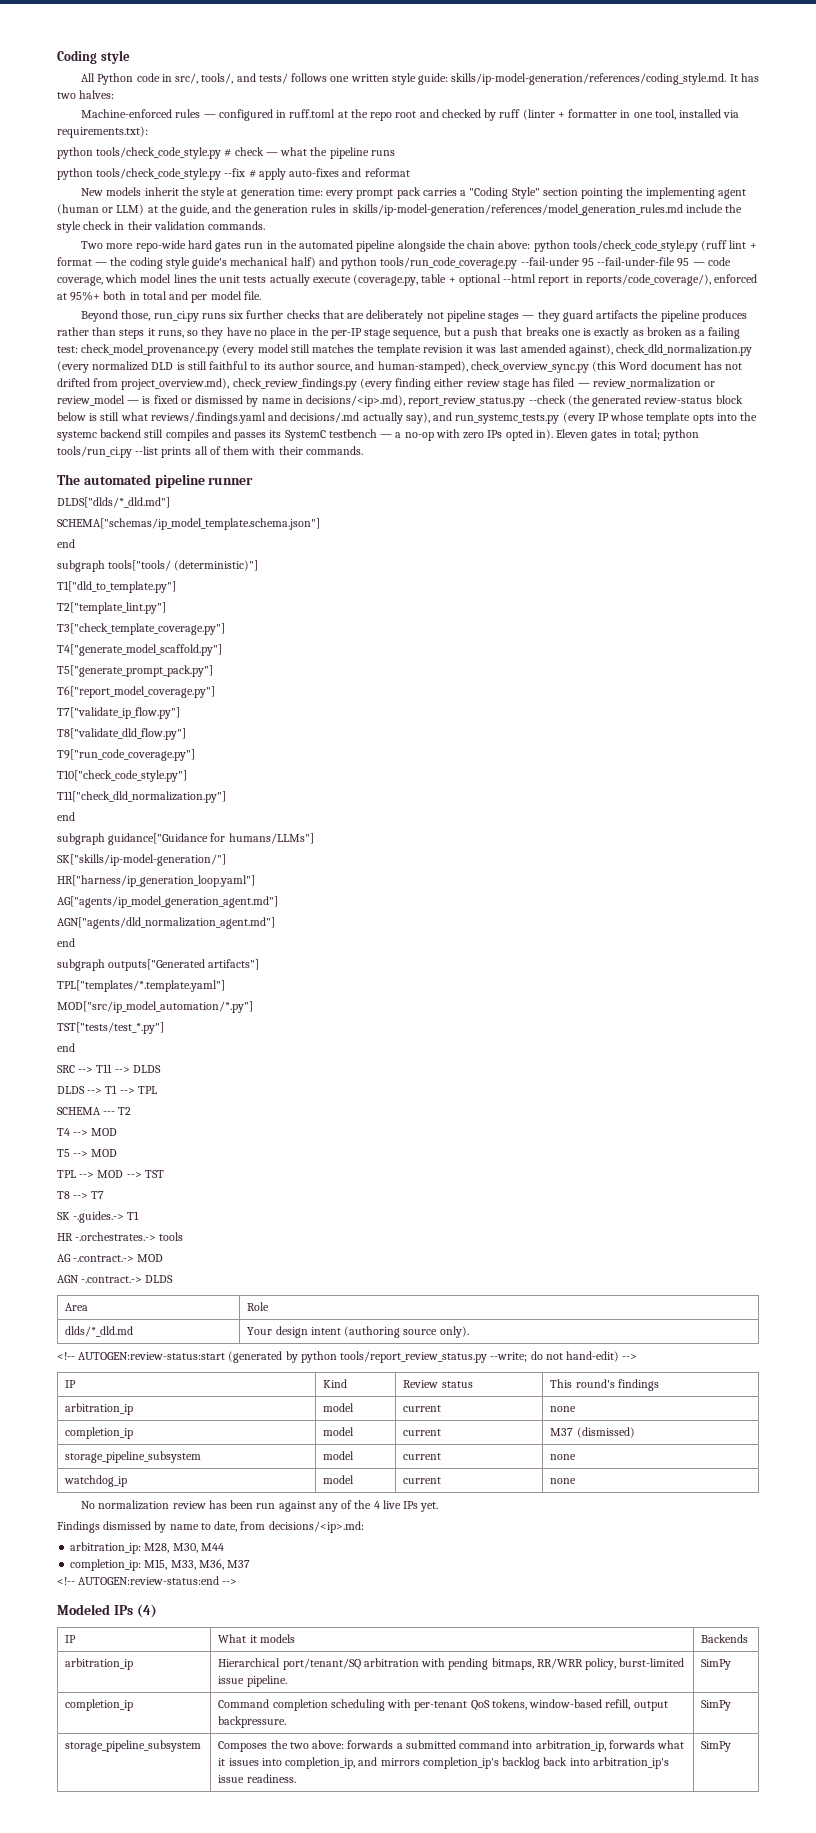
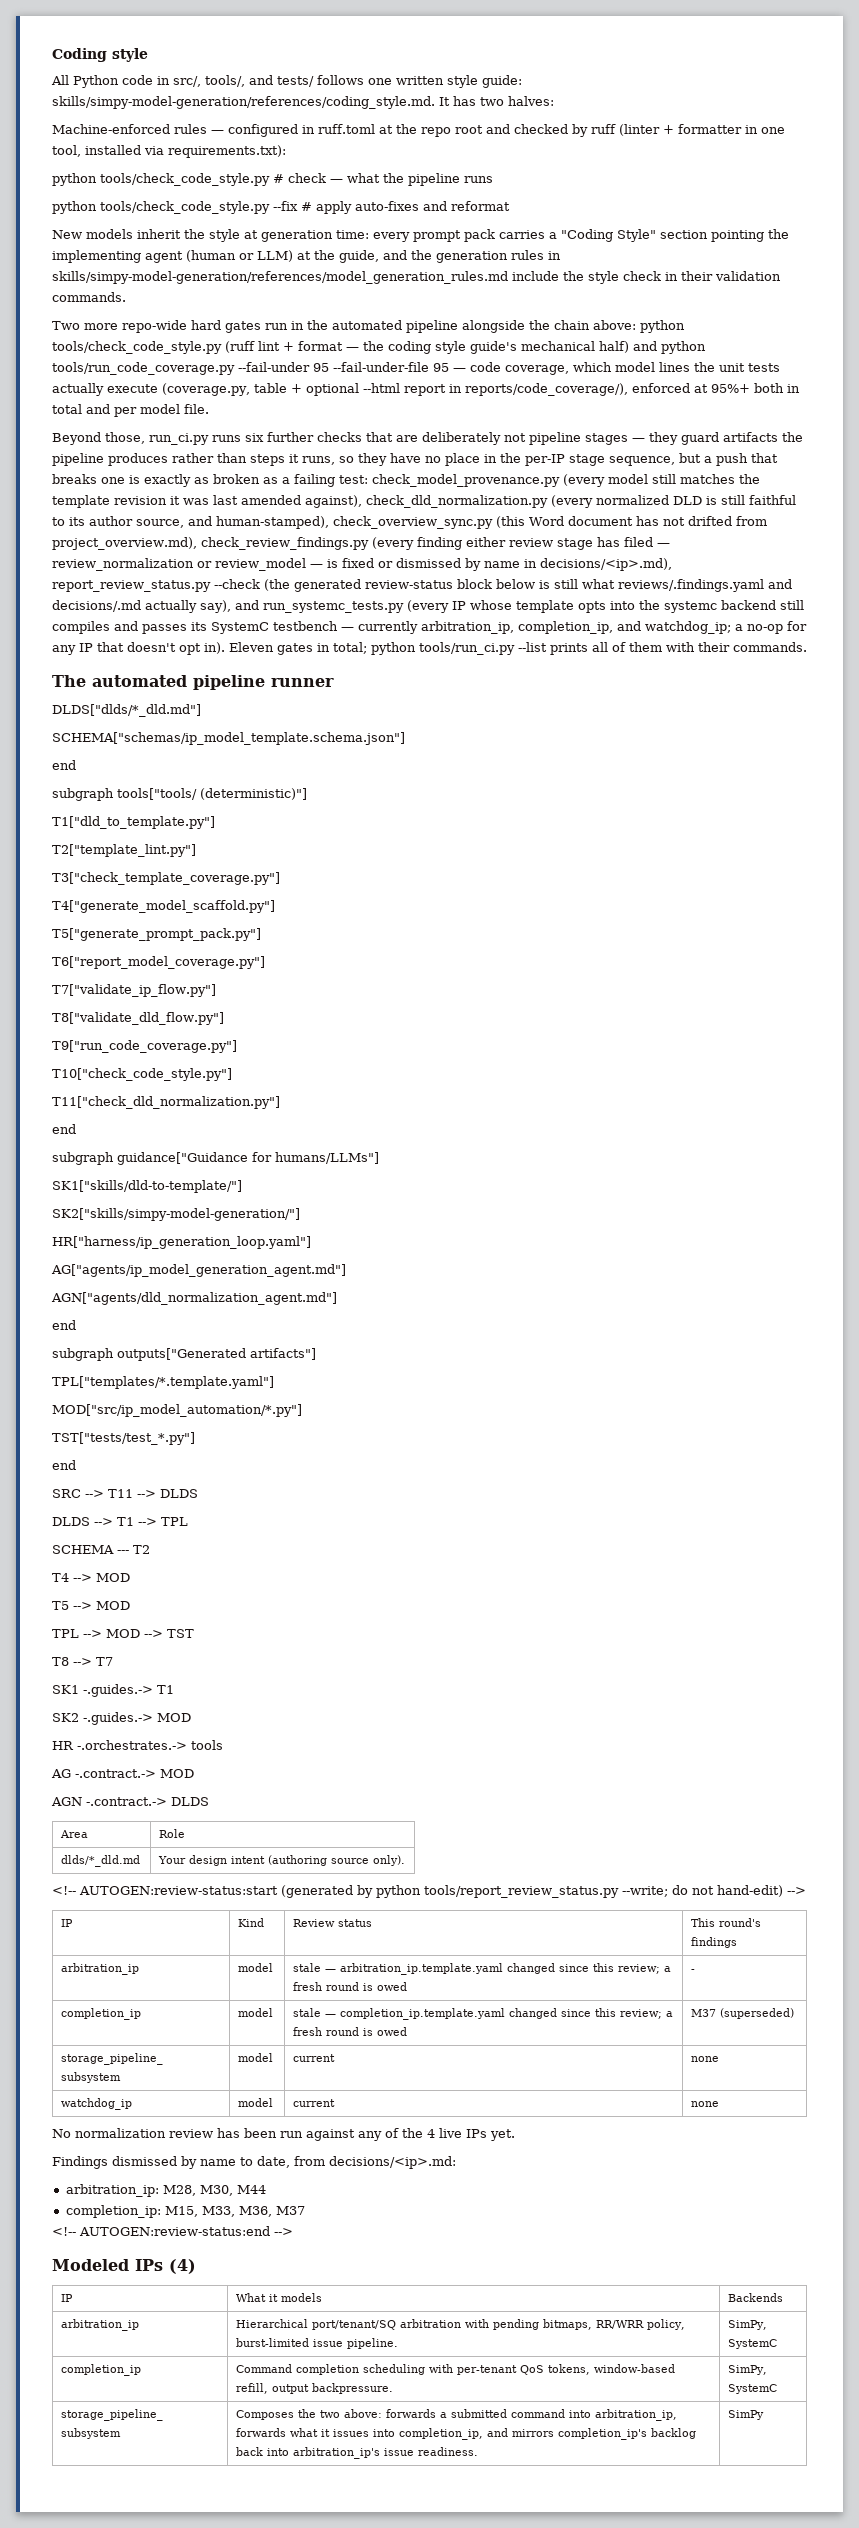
- All Python code in src/, tools/, and tests/ follows one written style guide: skills/ip-model-generation/references/coding_style.md. It has two halves:
+ All Python code in src/, tools/, and tests/ follows one written style guide: skills/simpy-model-generation/references/coding_style.md. It has two halves:
- New models inherit the style at generation time: every prompt pack carries a "Coding Style" section pointing the implementing agent (human or LLM) at the guide, and the generation rules in skills/ip-model-generation/references/model_generation_rules.md include the style check in their validation commands.
+ New models inherit the style at generation time: every prompt pack carries a "Coding Style" section pointing the implementing agent (human or LLM) at the guide, and the generation rules in skills/simpy-model-generation/references/model_generation_rules.md include the style check in their validation commands.
- check_model_provenance.py (every model still matches the template revision it was last amended against), check_dld_normalization.py (every normalized DLD is still faithful to its author source, and human-stamped), check_overview_sync.py (this Word document has not drifted from project_overview.md), check_review_findings.py (every finding either review stage has filed — review_normalization or review_model — is fixed or dismissed by name in decisions/<ip>.md), report_review_status.py --check (the generated review-status block below is still what reviews/.findings.yaml and decisions/.md actually say), and run_systemc_tests.py (every IP whose template opts into the systemc backend still compiles and passes its SystemC testbench — a no-op with zero IPs opted in).
+ check_model_provenance.py (every model still matches the template revision it was last amended against), check_dld_normalization.py (every normalized DLD is still faithful to its author source, and human-stamped), check_overview_sync.py (this Word document has not drifted from project_overview.md), check_review_findings.py (every finding either review stage has filed — review_normalization or review_model — is fixed or dismissed by name in decisions/<ip>.md), report_review_status.py --check (the generated review-status block below is still what reviews/.findings.yaml and decisions/.md actually say), and run_systemc_tests.py (every IP whose template opts into the systemc backend still compiles and passes its SystemC testbench — currently arbitration_ip, completion_ip, and watchdog_ip; a no-op for any IP that doesn't opt in).
- SK["skills/ip-model-generation/"]
+ SK1["skills/dld-to-template/"]
+ SK2["skills/simpy-model-generation/"]
- SK -.guides.-> T1
+ SK1 -.guides.-> T1
+ SK2 -.guides.-> MOD
- arbitration_ip | model | current | none
- completion_ip | model | current | M37 (dismissed)
+ arbitration_ip | model | stale — arbitration_ip.template.yaml changed since this review; a fresh round is owed | -
+ completion_ip | model | stale — completion_ip.template.yaml changed since this review; a fresh round is owed | M37 (superseded)
- arbitration_ip | Hierarchical port/tenant/SQ arbitration with pending bitmaps, RR/WRR policy, burst-limited issue pipeline. | SimPy
+ arbitration_ip | Hierarchical port/tenant/SQ arbitration with pending bitmaps, RR/WRR policy, burst-limited issue pipeline. | SimPy, SystemC
- completion_ip | Command completion scheduling with per-tenant QoS tokens, window-based refill, output backpressure. | SimPy
+ completion_ip | Command completion scheduling with per-tenant QoS tokens, window-based refill, output backpressure. | SimPy, SystemC

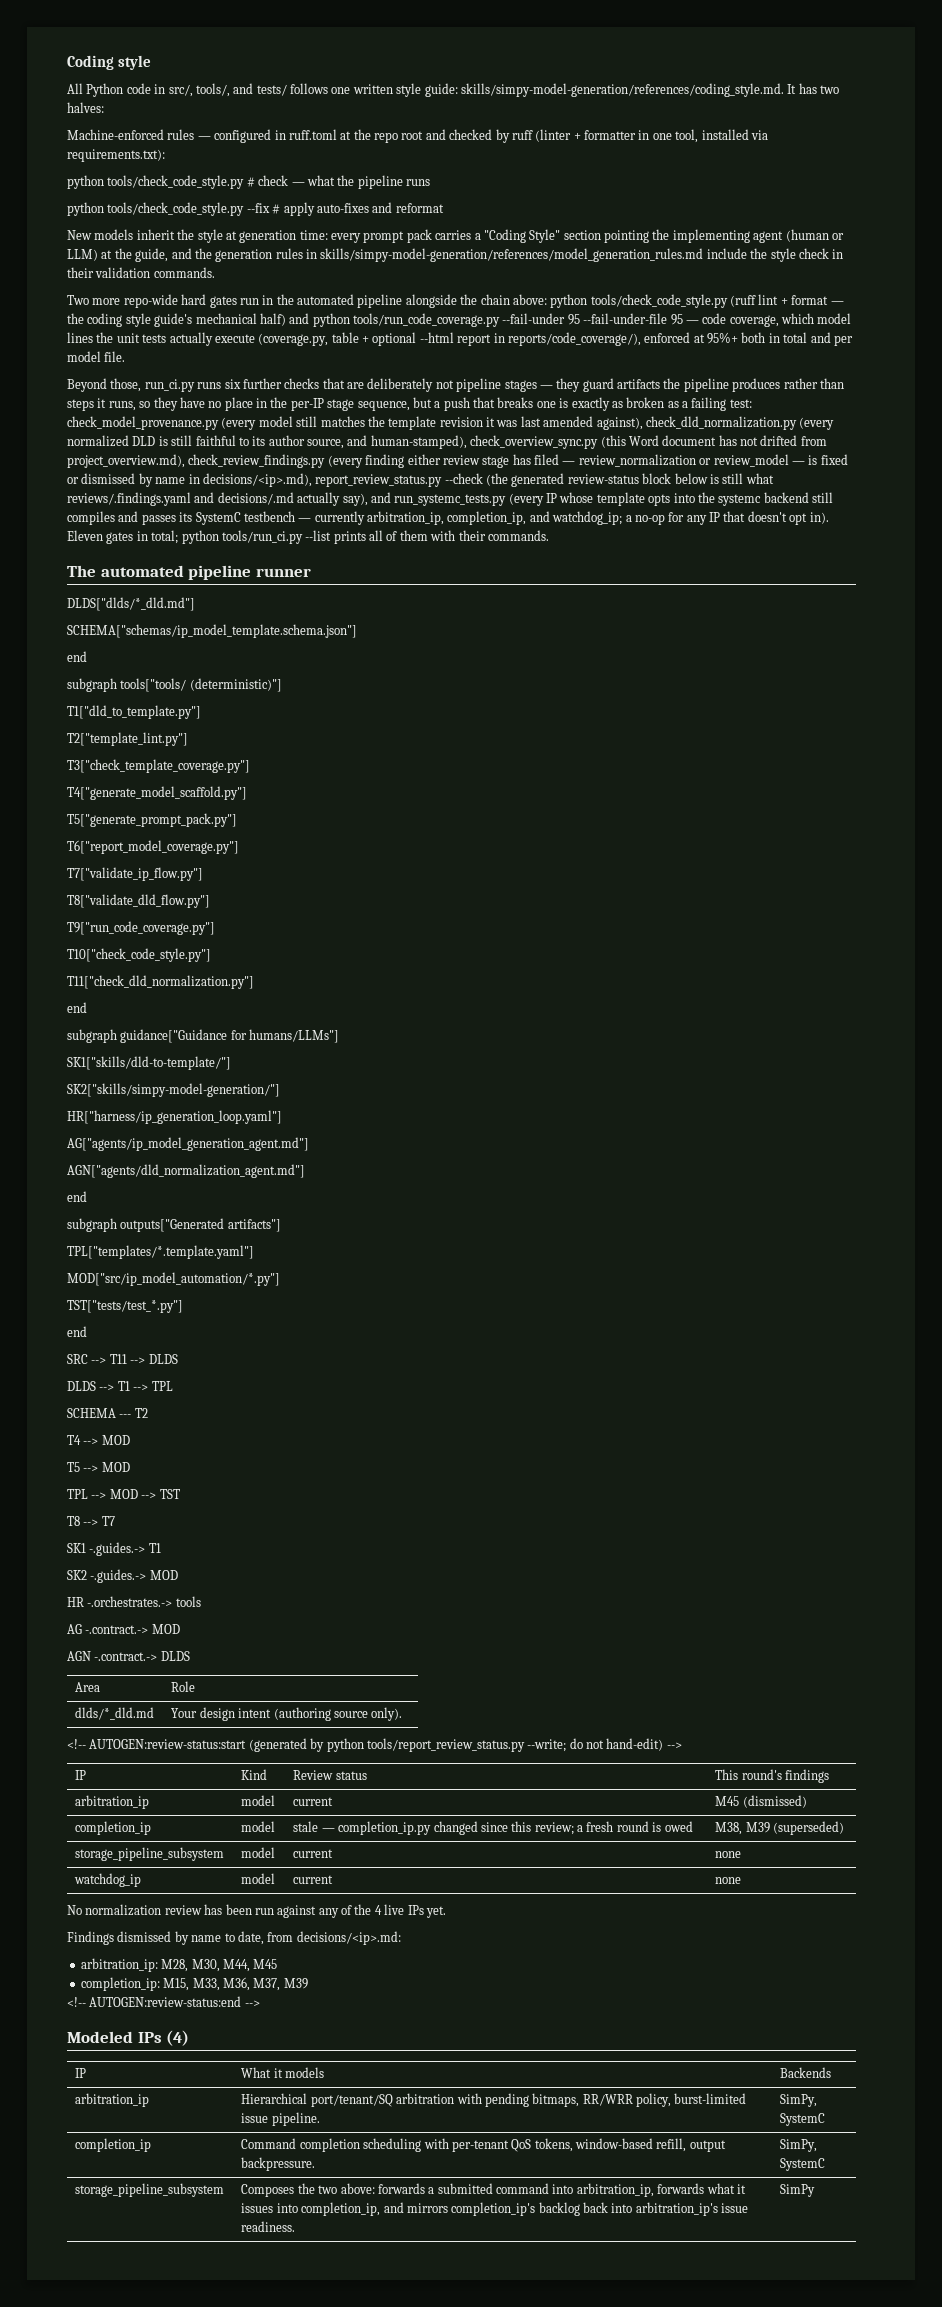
- arbitration_ip | model | stale — arbitration_ip.template.yaml changed since this review; a fresh round is owed | -
- completion_ip | model | stale — completion_ip.template.yaml changed since this review; a fresh round is owed | M37 (superseded)
+ arbitration_ip | model | current | M45 (dismissed)
+ completion_ip | model | stale — completion_ip.py changed since this review; a fresh round is owed | M38, M39 (superseded)
- arbitration_ip: M28, M30, M44
+ arbitration_ip: M28, M30, M44, M45
- completion_ip: M15, M33, M36, M37
+ completion_ip: M15, M33, M36, M37, M39

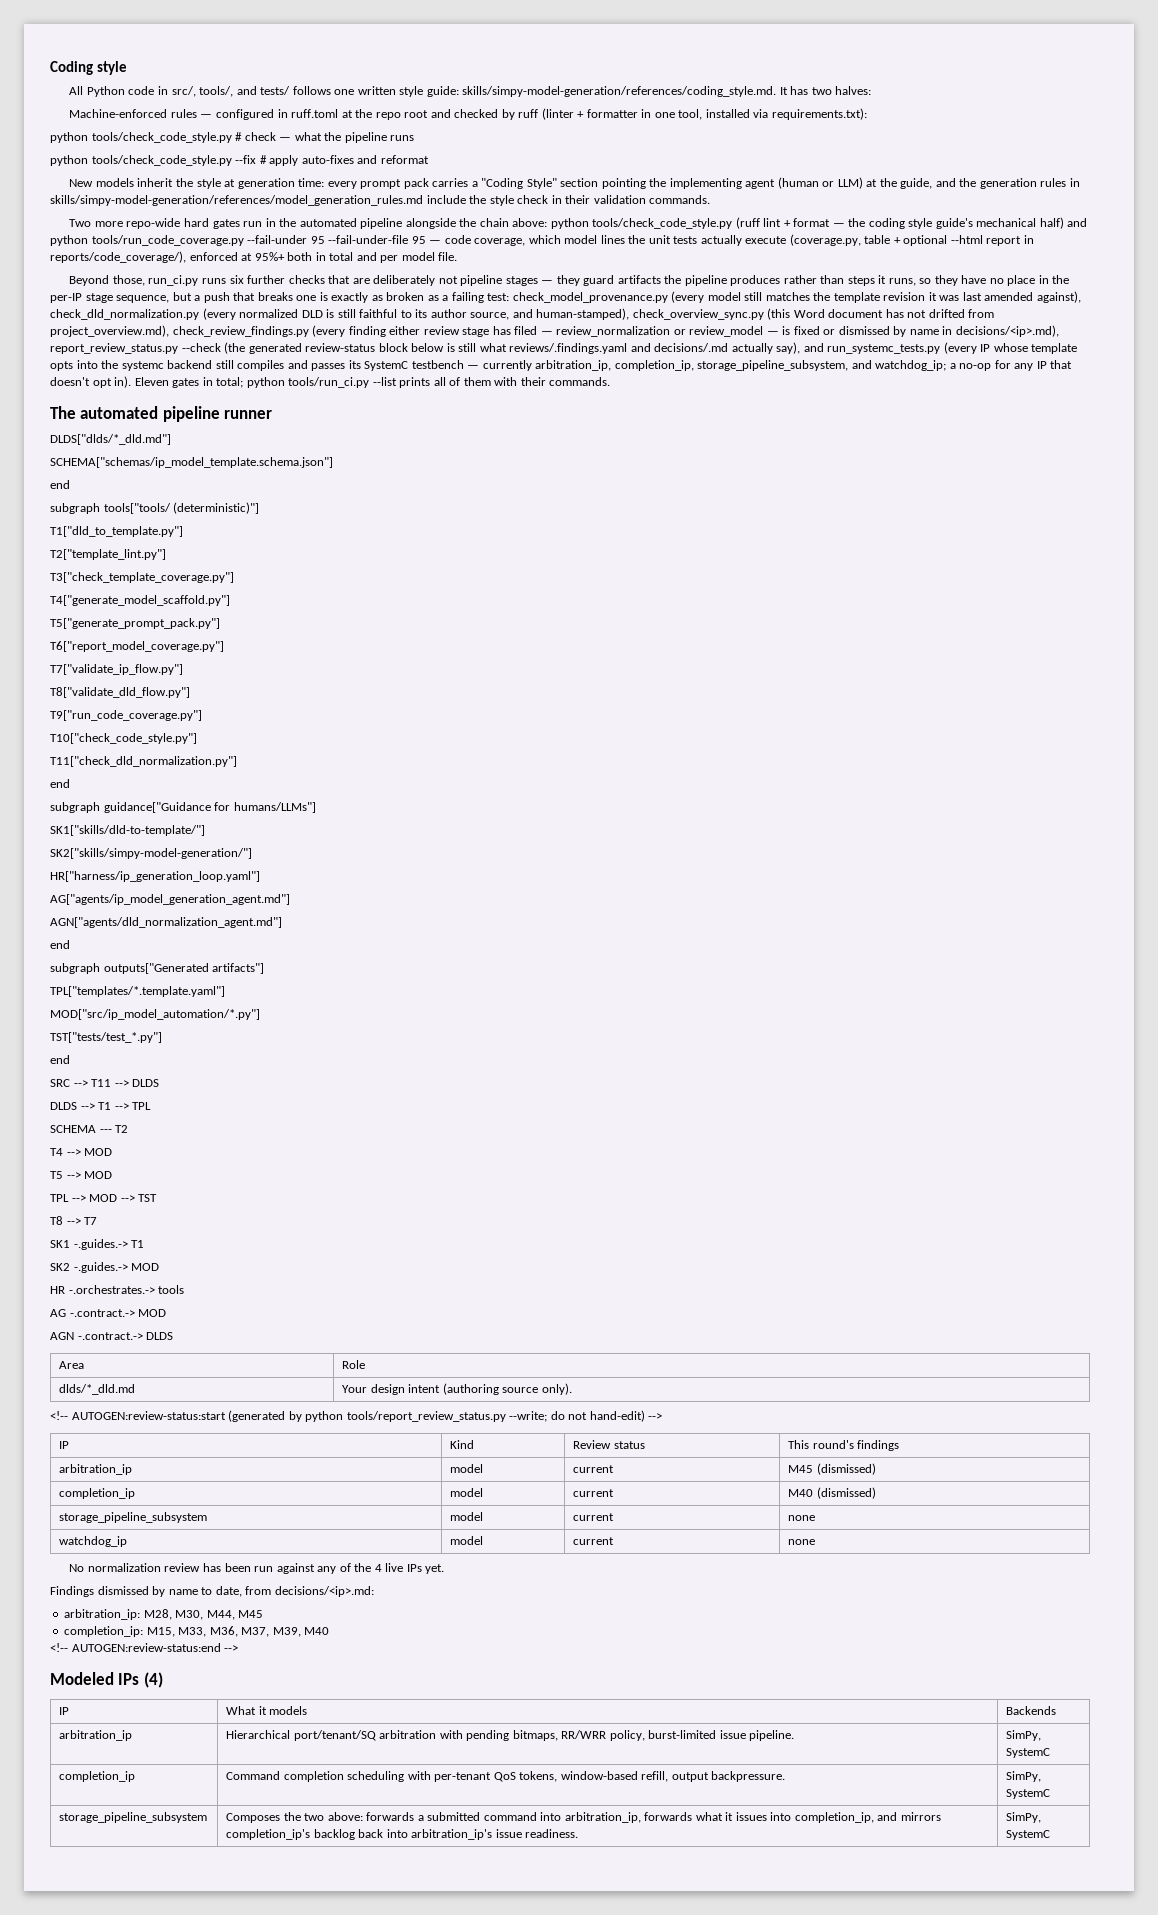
- check_model_provenance.py (every model still matches the template revision it was last amended against), check_dld_normalization.py (every normalized DLD is still faithful to its author source, and human-stamped), check_overview_sync.py (this Word document has not drifted from project_overview.md), check_review_findings.py (every finding either review stage has filed — review_normalization or review_model — is fixed or dismissed by name in decisions/<ip>.md), report_review_status.py --check (the generated review-status block below is still what reviews/.findings.yaml and decisions/.md actually say), and run_systemc_tests.py (every IP whose template opts into the systemc backend still compiles and passes its SystemC testbench — currently arbitration_ip, completion_ip, and watchdog_ip;
+ check_model_provenance.py (every model still matches the template revision it was last amended against), check_dld_normalization.py (every normalized DLD is still faithful to its author source, and human-stamped), check_overview_sync.py (this Word document has not drifted from project_overview.md), check_review_findings.py (every finding either review stage has filed — review_normalization or review_model — is fixed or dismissed by name in decisions/<ip>.md), report_review_status.py --check (the generated review-status block below is still what reviews/.findings.yaml and decisions/.md actually say), and run_systemc_tests.py (every IP whose template opts into the systemc backend still compiles and passes its SystemC testbench — currently arbitration_ip, completion_ip, storage_pipeline_subsystem, and watchdog_ip;
- completion_ip | model | stale — completion_ip.py changed since this review; a fresh round is owed | M38, M39 (superseded)
+ completion_ip | model | current | M40 (dismissed)
- completion_ip: M15, M33, M36, M37, M39
+ completion_ip: M15, M33, M36, M37, M39, M40
- storage_pipeline_subsystem | Composes the two above: forwards a submitted command into arbitration_ip, forwards what it issues into completion_ip, and mirrors completion_ip's backlog back into arbitration_ip's issue readiness. | SimPy
+ storage_pipeline_subsystem | Composes the two above: forwards a submitted command into arbitration_ip, forwards what it issues into completion_ip, and mirrors completion_ip's backlog back into arbitration_ip's issue readiness. | SimPy, SystemC

